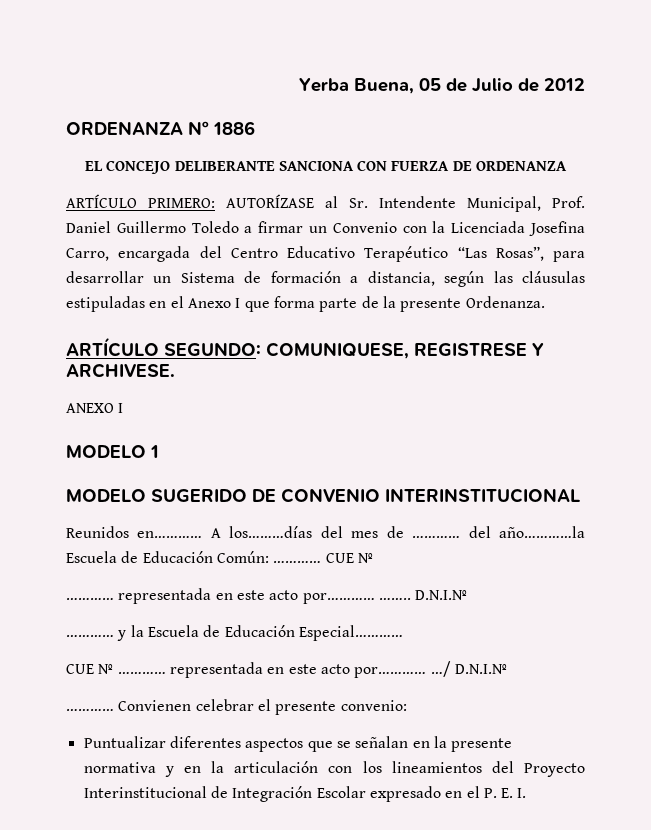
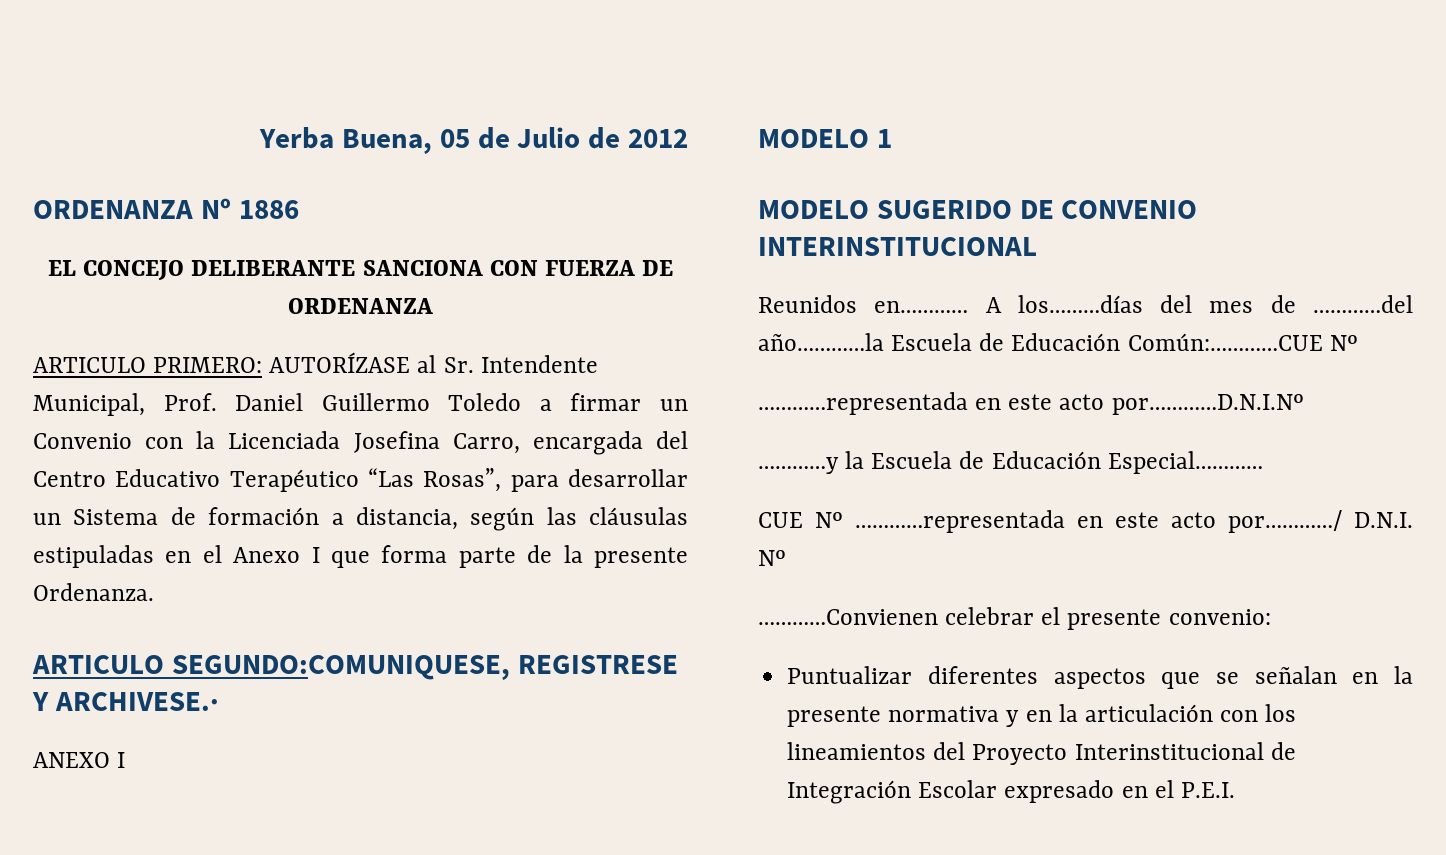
- ARTÍCULO PRIMERO: AUTORÍZASE al Sr. Intendente Municipal, Prof. Daniel Guillermo Toledo a firmar un Convenio con la Licenciada Josefina Carro, encargada del Centro Educativo Terapéutico “Las Rosas”, para desarrollar un Sistema de formación a distancia, según las cláusulas estipuladas en el Anexo I que forma parte de la presente Ordenanza.
+ ARTICULO PRIMERO: AUTORÍZASE al Sr. Intendente Municipal, Prof. Daniel Guillermo Toledo a firmar un Convenio con la Licenciada Josefina Carro, encargada del Centro Educativo Terapéutico “Las Rosas”, para desarrollar un Sistema de formación a distancia, según las cláusulas estipuladas en el Anexo I que forma parte de la presente Ordenanza.
- ARTÍCULO SEGUNDO: COMUNIQUESE, REGISTRESE Y ARCHIVESE.
+ ARTICULO SEGUNDO:COMUNIQUESE, REGISTRESE Y ARCHIVESE.·
- A los………días del mes de ………… del año…………la Escuela de Educación Común: ………… CUE Nº
- ………… representada en este acto por………… …….. D.N.I.Nº
- ………… y la Escuela de Educación Especial…………
+ A los………días del mes de …………del año…………la Escuela de Educación Común:…………CUE Nº
+ …………representada en este acto por…………D.N.I.Nº
+ …………y la Escuela de Educación Especial…………
- CUE Nº ………… representada en este acto por………… …/ D.N.I.Nº
- ………… Convienen celebrar el presente convenio:
+ CUE Nº …………representada en este acto por…………/ D.N.I. Nº
+ …………Convienen celebrar el presente convenio:
- Puntualizar diferentes aspectos que se señalan en la presente normativa y en la articulación con los lineamientos del Proyecto Interinstitucional de Integración Escolar expresado en el P. E. I.
+ Puntualizar diferentes aspectos que se señalan en la presente normativa y en la articulación con los lineamientos del Proyecto Interinstitucional de Integración Escolar expresado en el P.E.I.

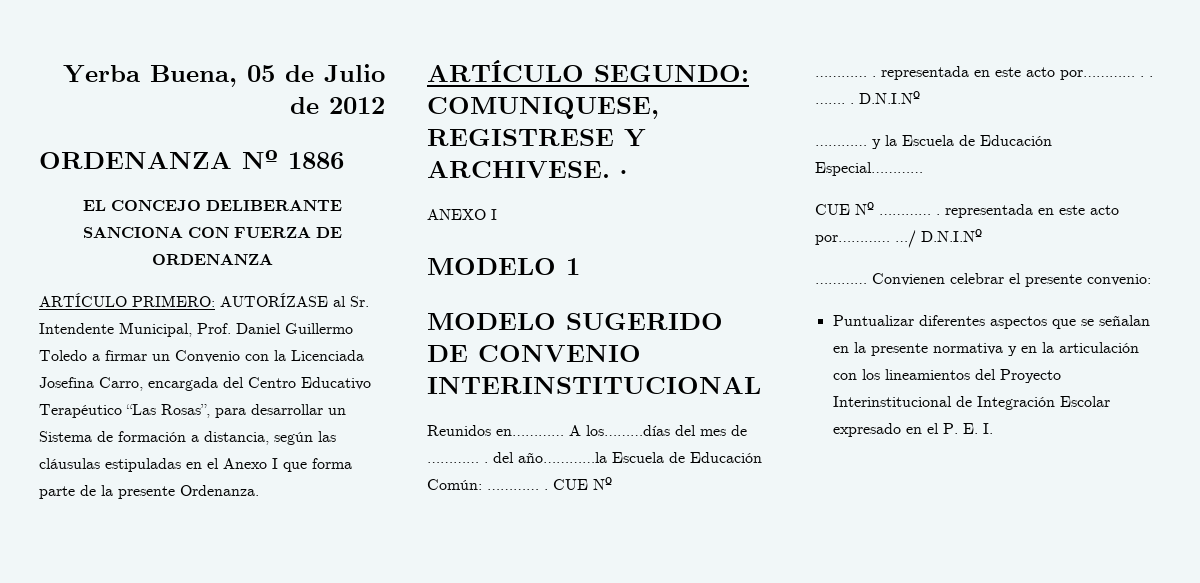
- ARTICULO PRIMERO: AUTORÍZASE al Sr. Intendente Municipal, Prof. Daniel Guillermo Toledo a firmar un Convenio con la Licenciada Josefina Carro, encargada del Centro Educativo Terapéutico “Las Rosas”, para desarrollar un Sistema de formación a distancia, según las cláusulas estipuladas en el Anexo I que forma parte de la presente Ordenanza.
+ ARTÍCULO PRIMERO: AUTORÍZASE al Sr. Intendente Municipal, Prof. Daniel Guillermo Toledo a firmar un Convenio con la Licenciada Josefina Carro, encargada del Centro Educativo Terapéutico “Las Rosas”, para desarrollar un Sistema de formación a distancia, según las cláusulas estipuladas en el Anexo I que forma parte de la presente Ordenanza.
- ARTICULO SEGUNDO:COMUNIQUESE, REGISTRESE Y ARCHIVESE.·
+ ARTÍCULO SEGUNDO: COMUNIQUESE, REGISTRESE Y ARCHIVESE. ·
- A los………días del mes de …………del año…………la Escuela de Educación Común:…………CUE Nº
- …………representada en este acto por…………D.N.I.Nº
- …………y la Escuela de Educación Especial…………
+ A los………días del mes de ………… . del año…………la Escuela de Educación Común: ………… . CUE Nº
+ ………… . representada en este acto por………… . . ……. . D.N.I.Nº
+ ………… y la Escuela de Educación Especial…………
- CUE Nº …………representada en este acto por…………/ D.N.I. Nº
- …………Convienen celebrar el presente convenio:
+ CUE Nº ………… . representada en este acto por………… …/ D.N.I.Nº
+ ………… Convienen celebrar el presente convenio:
- Puntualizar diferentes aspectos que se señalan en la presente normativa y en la articulación con los lineamientos del Proyecto Interinstitucional de Integración Escolar expresado en el P.E.I.
+ Puntualizar diferentes aspectos que se señalan en la presente normativa y en la articulación con los lineamientos del Proyecto Interinstitucional de Integración Escolar expresado en el P. E. I.

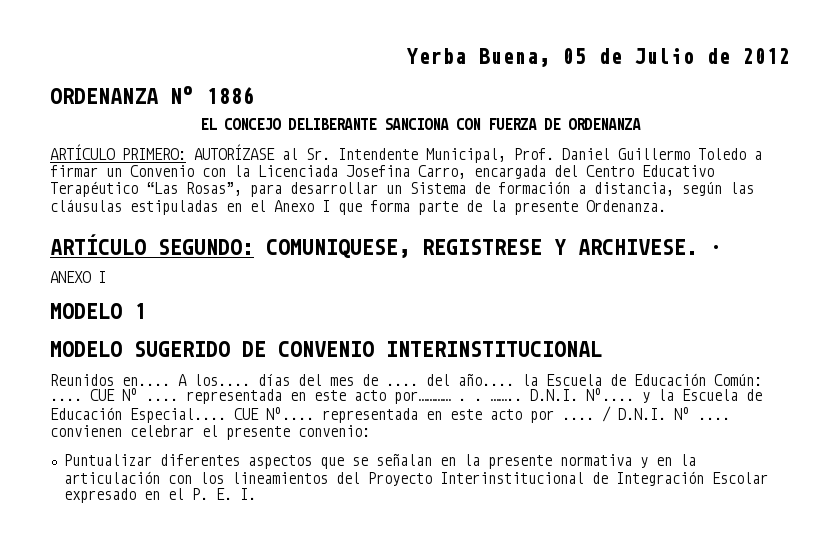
- Reunidos en………… A los………días del mes de ………… . del año…………la Escuela de Educación Común: ………… . CUE Nº
- ………… . representada en este acto por………… . .
+ Reunidos en.... A los.... días del mes de .... del año.... la Escuela de Educación Común: .... CUE Nº .... representada en este acto por………… . .
- ……. . D.N.I.Nº
- ………… y la Escuela de Educación Especial…………
- CUE Nº ………… . representada en este acto por………… …/ D.N.I.Nº
- ………… Convienen celebrar el presente convenio:
+ …….. D.N.I. Nº.... y la Escuela de Educación Especial.... CUE Nº.... representada en este acto por .... / D.N.I. Nº .... convienen celebrar el presente convenio:

